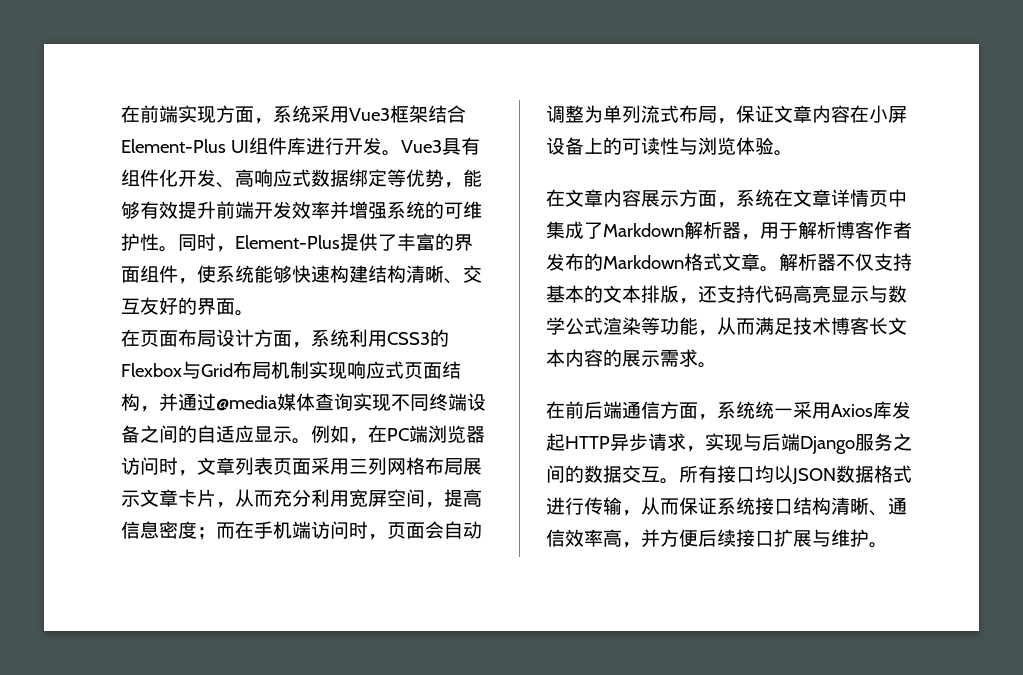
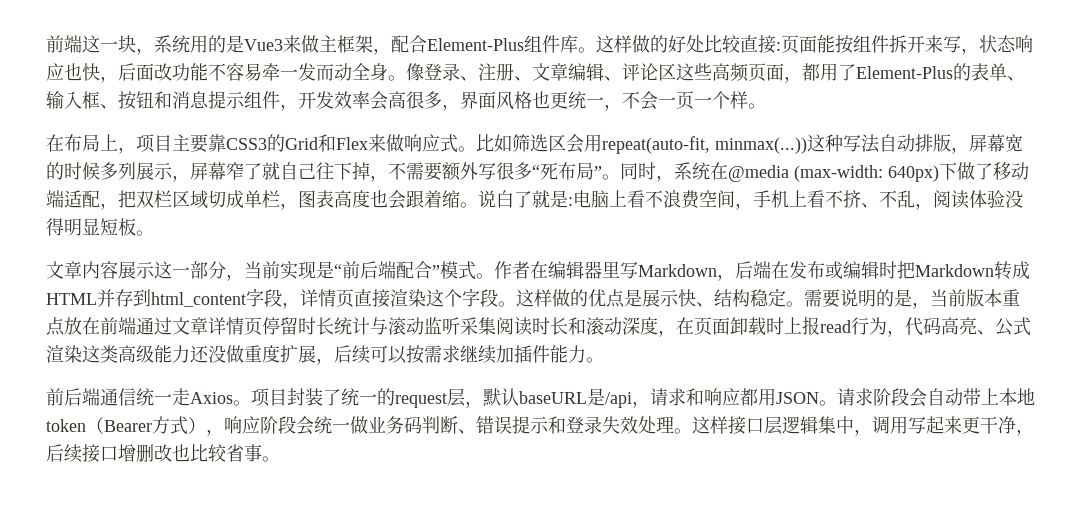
- 在前端实现方面，系统采用Vue3框架结合Element-Plus UI组件库进行开发。Vue3具有组件化开发、高响应式数据绑定等优势，能够有效提升前端开发效率并增强系统的可维护性。同时，Element-Plus提供了丰富的界面组件，使系统能够快速构建结构清晰、交互友好的界面。
- 在页面布局设计方面，系统利用CSS3的Flexbox与Grid布局机制实现响应式页面结构，并通过@media媒体查询实现不同终端设备之间的自适应显示。例如，在PC端浏览器访问时，文章列表页面采用三列网格布局展示文章卡片，从而充分利用宽屏空间，提高信息密度；而在手机端访问时，页面会自动调整为单列流式布局，保证文章内容在小屏设备上的可读性与浏览体验。
- 在文章内容展示方面，系统在文章详情页中集成了Markdown解析器，用于解析博客作者发布的Markdown格式文章。解析器不仅支持基本的文本排版，还支持代码高亮显示与数学公式渲染等功能，从而满足技术博客长文本内容的展示需求。
- 在前后端通信方面，系统统一采用Axios库发起HTTP异步请求，实现与后端Django服务之间的数据交互。所有接口均以JSON数据格式进行传输，从而保证系统接口结构清晰、通信效率高，并方便后续接口扩展与维护。
+ 前端这一块，系统用的是Vue3来做主框架，配合Element-Plus组件库。这样做的好处比较直接:页面能按组件拆开来写，状态响应也快，后面改功能不容易牵一发而动全身。像登录、注册、文章编辑、评论区这些高频页面，都用了Element-Plus的表单、输入框、按钮和消息提示组件，开发效率会高很多，界面风格也更统一，不会一页一个样。
+ 在布局上，项目主要靠CSS3的Grid和Flex来做响应式。比如筛选区会用repeat(auto-fit, minmax(...))这种写法自动排版，屏幕宽的时候多列展示，屏幕窄了就自己往下掉，不需要额外写很多“死布局”。同时，系统在@media (max-width: 640px)下做了移动端适配，把双栏区域切成单栏，图表高度也会跟着缩。说白了就是:电脑上看不浪费空间，手机上看不挤、不乱，阅读体验没得明显短板。
+ 文章内容展示这一部分，当前实现是“前后端配合”模式。作者在编辑器里写Markdown，后端在发布或编辑时把Markdown转成HTML并存到html_content字段，详情页直接渲染这个字段。这样做的优点是展示快、结构稳定。需要说明的是，当前版本重点放在前端通过文章详情页停留时长统计与滚动监听采集阅读时长和滚动深度，在页面卸载时上报read行为，代码高亮、公式渲染这类高级能力还没做重度扩展，后续可以按需求继续加插件能力。
+ 前后端通信统一走Axios。项目封装了统一的request层，默认baseURL是/api，请求和响应都用JSON。请求阶段会自动带上本地token（Bearer方式），响应阶段会统一做业务码判断、错误提示和登录失效处理。这样接口层逻辑集中，调用写起来更干净，后续接口增删改也比较省事。

